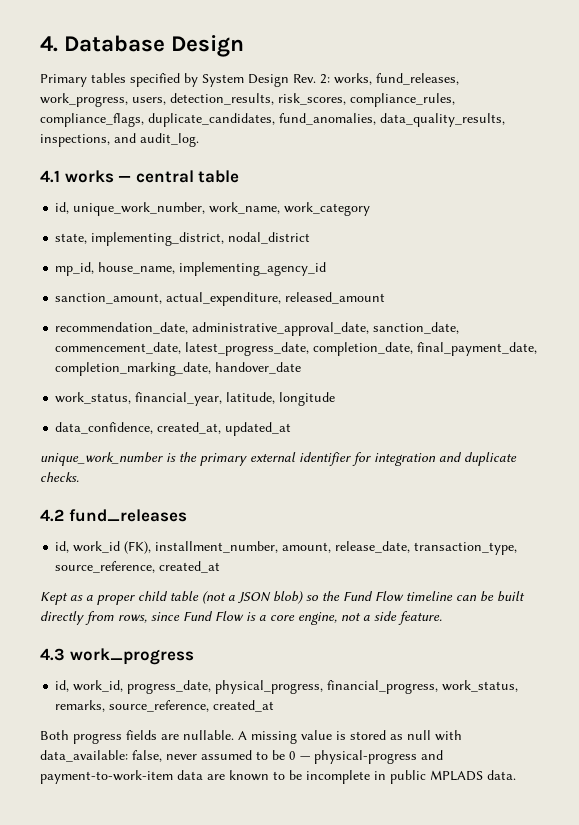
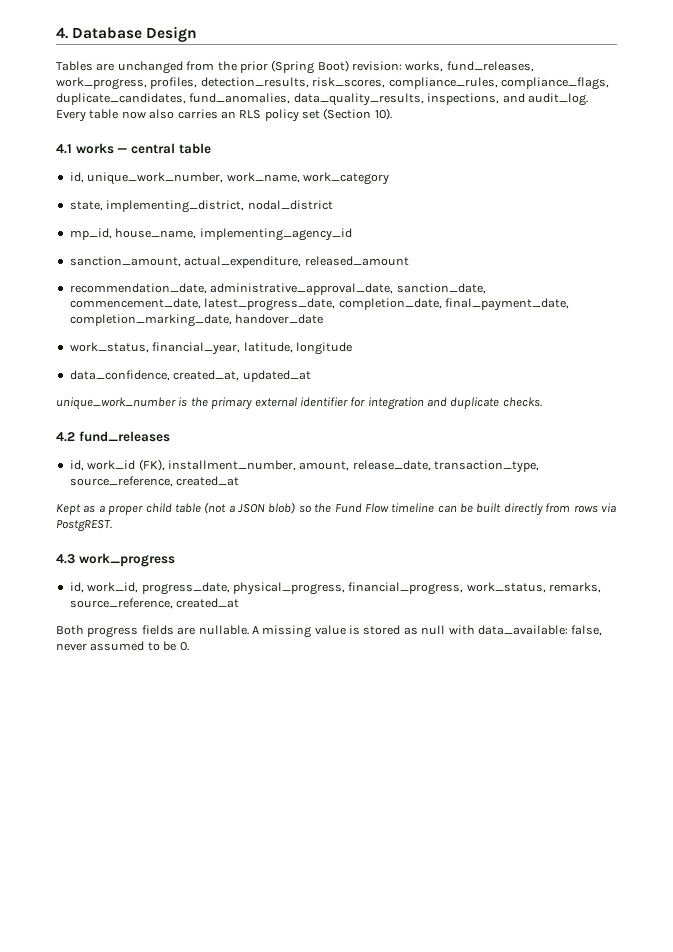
- Primary tables specified by System Design Rev. 2: works, fund_releases, work_progress, users, detection_results, risk_scores, compliance_rules, compliance_flags, duplicate_candidates, fund_anomalies, data_quality_results, inspections, and audit_log.
+ Tables are unchanged from the prior (Spring Boot) revision: works, fund_releases, work_progress, profiles, detection_results, risk_scores, compliance_rules, compliance_flags, duplicate_candidates, fund_anomalies, data_quality_results, inspections, and audit_log. Every table now also carries an RLS policy set (Section 10).
- Kept as a proper child table (not a JSON blob) so the Fund Flow timeline can be built directly from rows, since Fund Flow is a core engine, not a side feature.
+ Kept as a proper child table (not a JSON blob) so the Fund Flow timeline can be built directly from rows via PostgREST.
- A missing value is stored as null with data_available: false, never assumed to be 0 — physical-progress and payment-to-work-item data are known to be incomplete in public MPLADS data.
+ A missing value is stored as null with data_available: false, never assumed to be 0.

